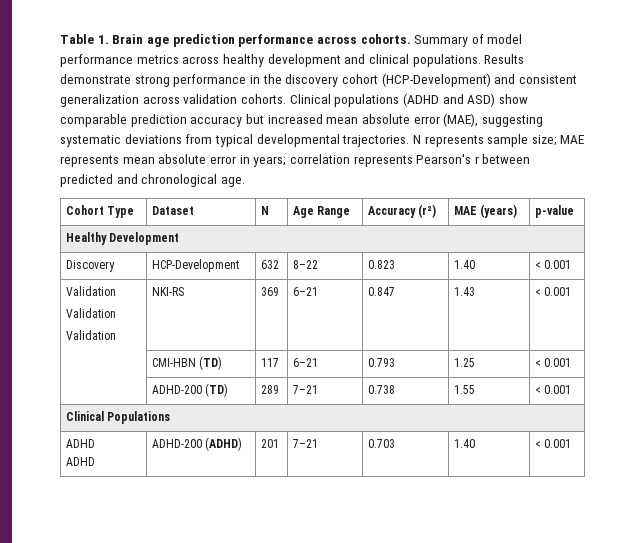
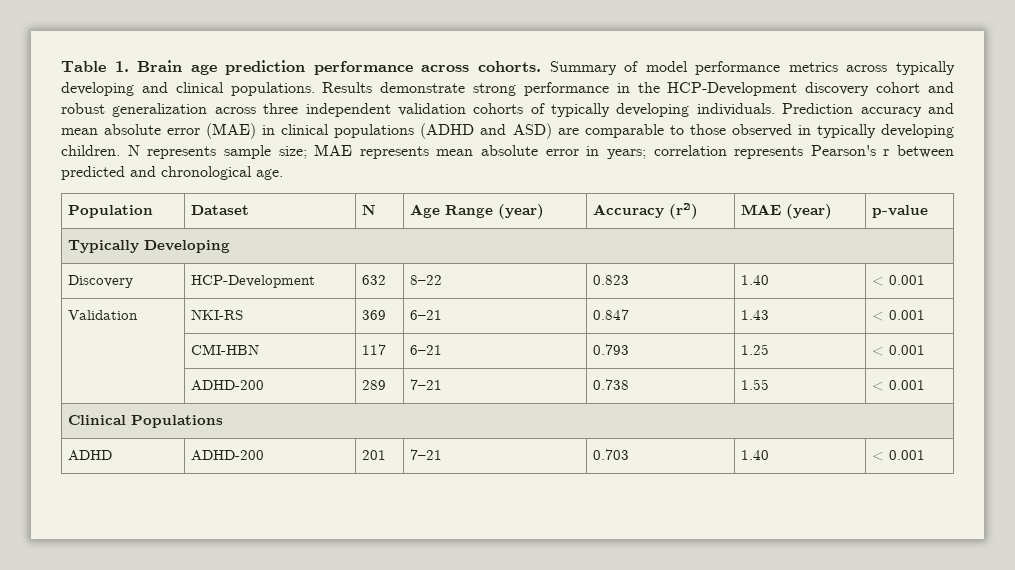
- Summary of model performance metrics across healthy development and clinical populations.
+ Summary of model performance metrics across typically developing and clinical populations.
- Results demonstrate strong performance in the discovery cohort (HCP-Development) and consistent generalization across validation cohorts. Clinical populations (ADHD and ASD) show comparable prediction accuracy but increased mean absolute error (MAE), suggesting systematic deviations from typical developmental trajectories.
+ Results demonstrate strong performance in the HCP-Development discovery cohort and robust generalization across three independent validation cohorts of typically developing individuals. Prediction accuracy and mean absolute error (MAE) in clinical populations (ADHD and ASD) are comparable to those observed in typically developing children.
- Cohort Type | Dataset | N | Age Range | Accuracy (r²) | MAE (years) | p-value
+ Population | Dataset | N | Age Range (year) | Accuracy (r²) | MAE (year) | p-value
- Healthy Development
+ Typically Developing
  Discovery | HCP-Development | 632 | 8–22 | 0.823 | 1.40 | < 0.001
- Validation
- Validation
- | CMI-HBN (TD) | 117 | 6–21 | 0.793 | 1.25 | < 0.001
+ | CMI-HBN | 117 | 6–21 | 0.793 | 1.25 | < 0.001
- | ADHD-200 (TD) | 289 | 7–21 | 0.738 | 1.55 | < 0.001
+ | ADHD-200 | 289 | 7–21 | 0.738 | 1.55 | < 0.001
  Clinical Populations
- ADHD
- ADHD | ADHD-200 (ADHD) | 201 | 7–21 | 0.703 | 1.40 | < 0.001
+ ADHD | ADHD-200 | 201 | 7–21 | 0.703 | 1.40 | < 0.001

